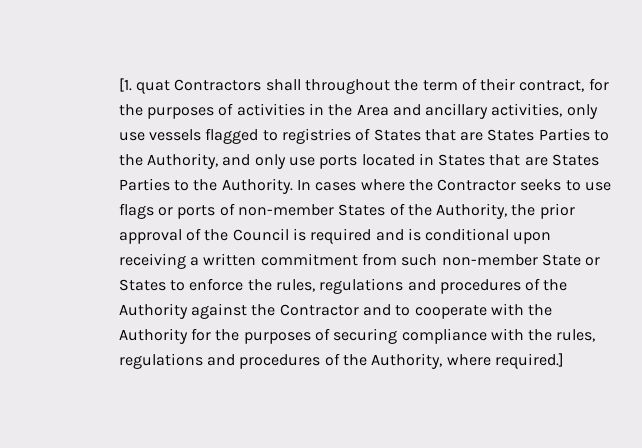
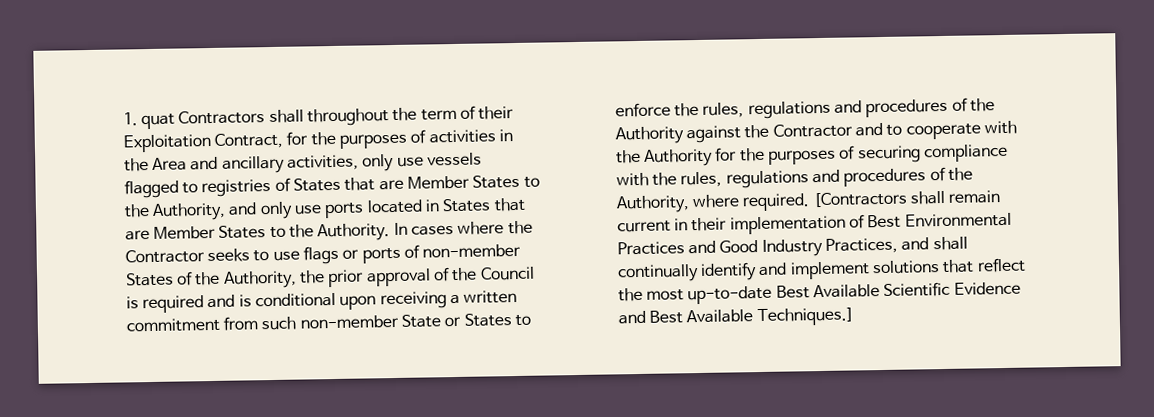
- [1. quat Contractors shall throughout the term of their contract, for the purposes of activities in the Area and ancillary activities, only use vessels flagged to registries of States that are States Parties to the Authority, and only use ports located in States that are States Parties to the Authority.
+ 1. quat Contractors shall throughout the term of their Exploitation Contract, for the purposes of activities in the Area and ancillary activities, only use vessels flagged to registries of States that are Member States to the Authority, and only use ports located in States that are Member States to the Authority.
- In cases where the Contractor seeks to use flags or ports of non-member States of the Authority, the prior approval of the Council is required and is conditional upon receiving a written commitment from such non-member State or States to enforce the rules, regulations and procedures of the Authority against the Contractor and to cooperate with the Authority for the purposes of securing compliance with the rules, regulations and procedures of the Authority, where required.]
+ In cases where the Contractor seeks to use flags or ports of non-member States of the Authority, the prior approval of the Council is required and is conditional upon receiving a written commitment from such non-member State or States to enforce the rules, regulations and procedures of the Authority against the Contractor and to cooperate with the Authority for the purposes of securing compliance with the rules, regulations and procedures of the Authority, where required. [Contractors shall remain current in their implementation of Best Environmental Practices and Good Industry Practices, and shall continually identify and implement solutions that reflect the most up-to-date Best Available Scientific Evidence and Best Available Techniques.]

